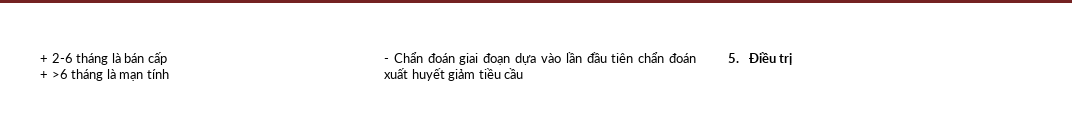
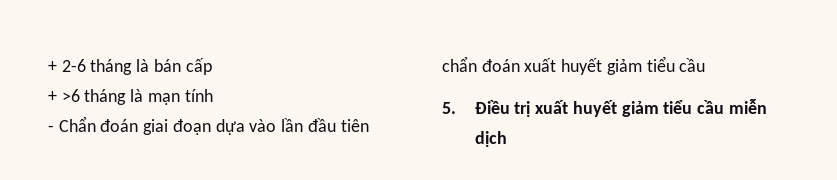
- - Chẩn đoán giai đoạn dựa vào lần đầu tiên chẩn đoán xuất huyết giảm tiều cầu
+ - Chẩn đoán giai đoạn dựa vào lần đầu tiên chẩn đoán xuất huyết giảm tiểu cầu
- 5. Điều trị
+ 5. Điều trị xuất huyết giảm tiểu cầu miễn dịch

